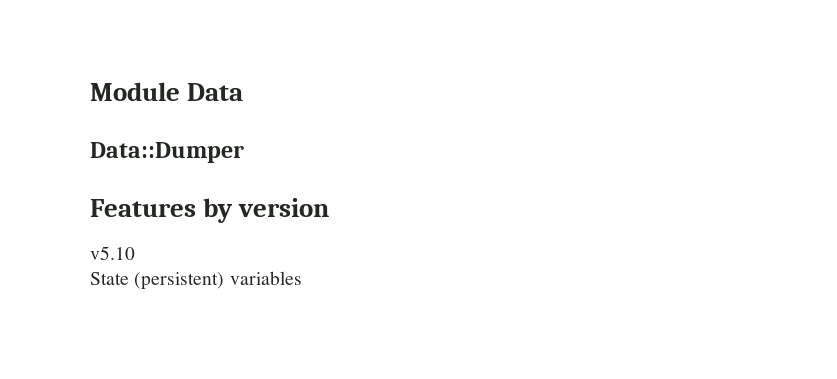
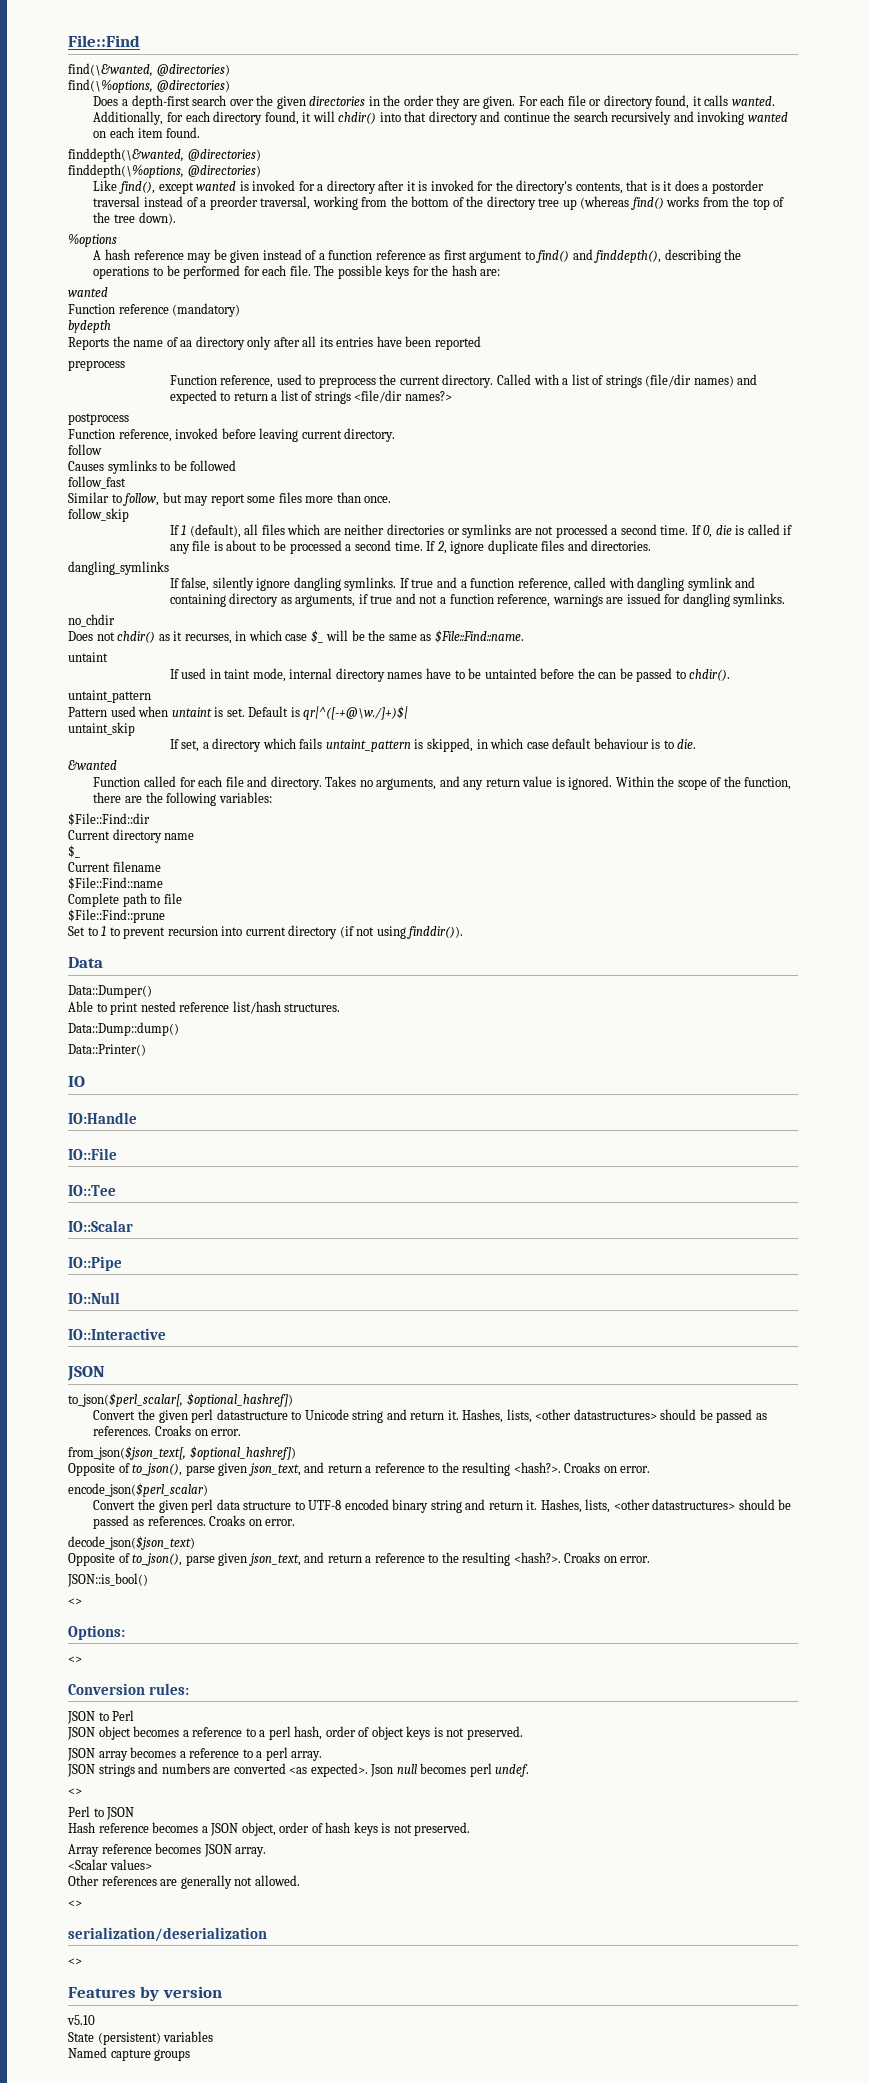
- Module Data
- Data::Dumper
+ File::Find
+ find(\&wanted, @directories)
+ find(\%options, @directories)
+ Does a depth-first search over the given directories in the order they are given. For each file or directory found, it calls wanted. Additionally, for each directory found, it will chdir() into that directory and continue the search recursively and invoking wanted on each item found.
+ finddepth(\&wanted, @directories)
+ finddepth(\%options, @directories)
+ Like find(), except wanted is invoked for a directory after it is invoked for the directory's contents, that is it does a postorder traversal instead of a preorder traversal, working from the bottom of the directory tree up (whereas find() works from the top of the tree down).
+ %options
+ A hash reference may be given instead of a function reference as first argument to find() and finddepth(), describing the operations to be performed for each file. The possible keys for the hash are:
+ wanted
+ Function reference (mandatory)
+ bydepth
+ Reports the name of aa directory only after all its entries have been reported
+ preprocess
+ Function reference, used to preprocess the current directory. Called with a list of strings (file/dir names) and expected to return a list of strings <file/dir names?>
+ postprocess
+ Function reference, invoked before leaving current directory.
+ follow
+ Causes symlinks to be followed
+ follow_fast
+ Similar to follow, but may report some files more than once.
+ follow_skip
+ If 1 (default), all files which are neither directories or symlinks are not processed a second time. If 0, die is called if any file is about to be processed a second time. If 2, ignore duplicate files and directories.
+ dangling_symlinks
+ If false, silently ignore dangling symlinks. If true and a function reference, called with dangling symlink and containing directory as arguments, if true and not a function reference, warnings are issued for dangling symlinks.
+ no_chdir
+ Does not chdir() as it recurses, in which case $_ will be the same as $File::Find::name.
+ untaint
+ If used in taint mode, internal directory names have to be untainted before the can be passed to chdir().
+ untaint_pattern
+ Pattern used when untaint is set. Default is qr|^([-+@\w./]+)$|
+ untaint_skip
+ If set, a directory which fails untaint_pattern is skipped, in which case default behaviour is to die.
+ &wanted
+ Function called for each file and directory. Takes no arguments, and any return value is ignored. Within the scope of the function, there are the following variables:
+ $File::Find::dir
+ Current directory name
+ $_
+ Current filename
+ $File::Find::name
+ Complete path to file
+ $File::Find::prune
+ Set to 1 to prevent recursion into current directory (if not using finddir()).
+ Data
+ Data::Dumper()
+ Able to print nested reference list/hash structures.
+ Data::Dump::dump()
+ Data::Printer()
+ IO
+ IO:Handle
+ IO::File
+ IO::Tee
+ IO::Scalar
+ IO::Pipe
+ IO::Null
+ IO::Interactive
+ JSON
+ to_json($perl_scalar[, $optional_hashref])
+ Convert the given perl datastructure to Unicode string and return it. Hashes, lists, <other datastructures> should be passed as references. Croaks on error.
+ from_json($json_text[, $optional_hashref])
+ Opposite of to_json(), parse given json_text, and return a reference to the resulting <hash?>. Croaks on error.
+ encode_json($perl_scalar)
+ Convert the given perl data structure to UTF-8 encoded binary string and return it. Hashes, lists, <other datastructures> should be passed as references. Croaks on error.
+ decode_json($json_text)
+ Opposite of to_json(), parse given json_text, and return a reference to the resulting <hash?>. Croaks on error.
+ JSON::is_bool()
+ <>
+ Options:
+ <>
+ Conversion rules:
+ JSON to Perl
+ JSON object becomes a reference to a perl hash, order of object keys is not preserved.
+ JSON array becomes a reference to a perl array.
+ JSON strings and numbers are converted <as expected>. Json null becomes perl undef.
+ <>
+ Perl to JSON
+ Hash reference becomes a JSON object, order of hash keys is not preserved.
+ Array reference becomes JSON array.
+ <Scalar values>
+ Other references are generally not allowed.
+ <>
+ serialization/deserialization
+ <>
+ Named capture groups

